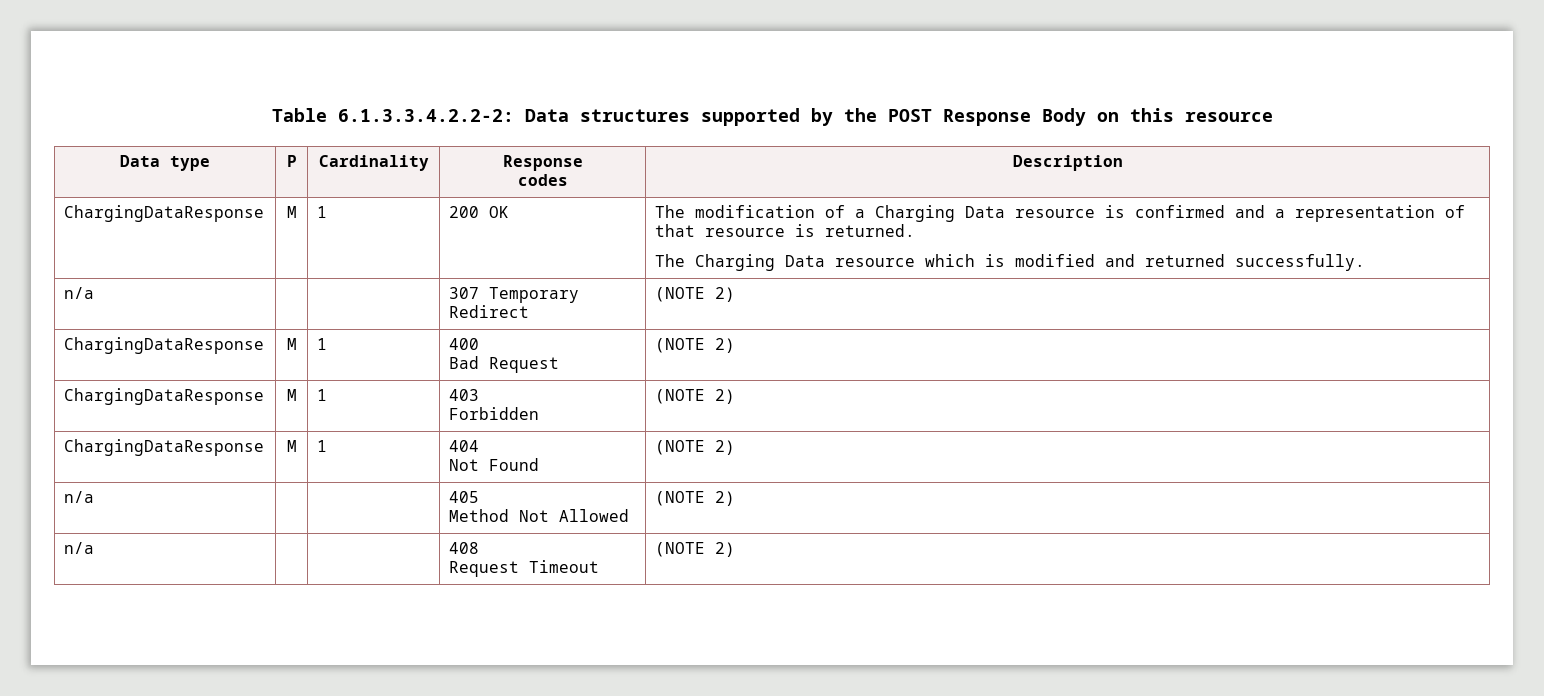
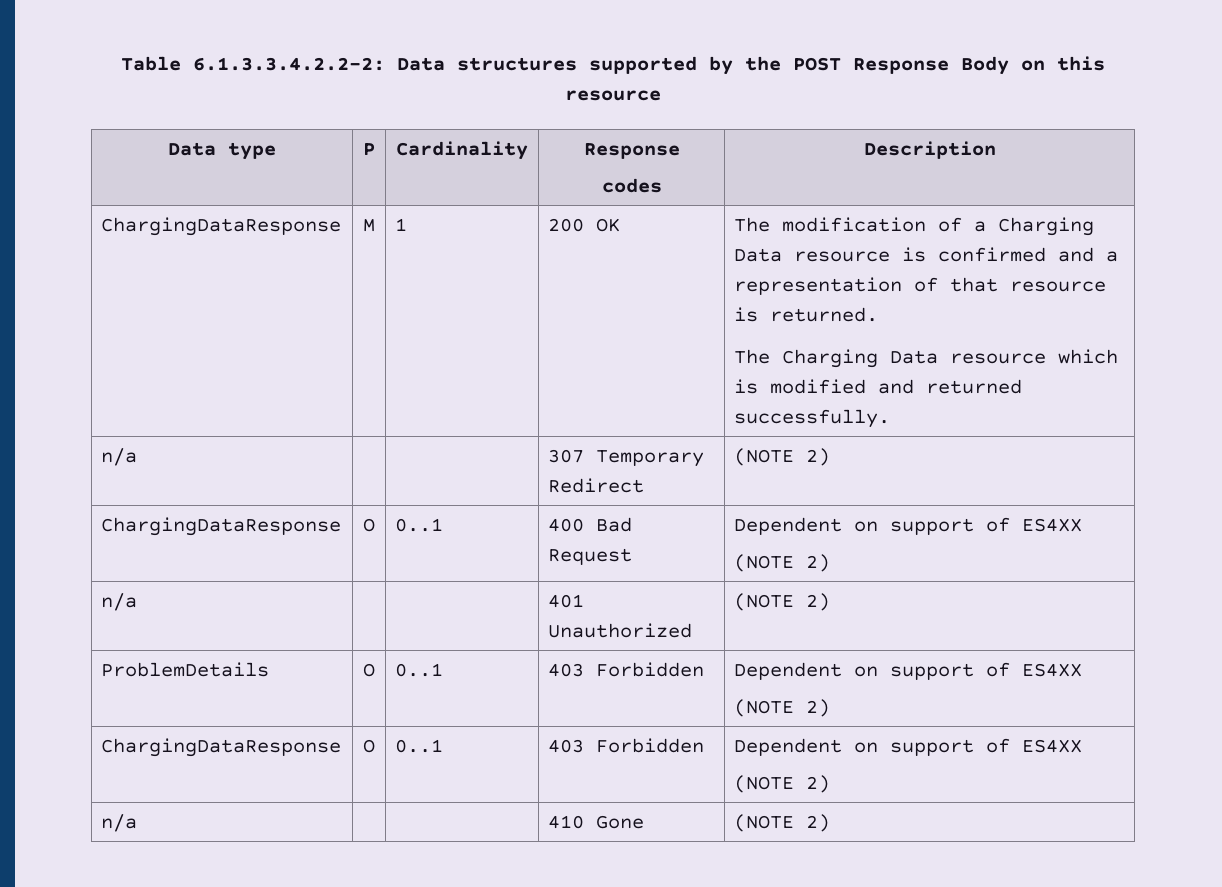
- ChargingDataResponse | M | 1 | 400
- Bad Request | (NOTE 2)
- ChargingDataResponse | M | 1 | 403
- Forbidden | (NOTE 2)
- ChargingDataResponse | M | 1 | 404
- Not Found | (NOTE 2)
- n/a | | | 405
- Method Not Allowed | (NOTE 2)
- n/a | | | 408
- Request Timeout | (NOTE 2)
+ ChargingDataResponse | O | 0..1 | 400 Bad Request | Dependent on support of ES4XX
+ (NOTE 2)
+ n/a | | | 401 Unauthorized | (NOTE 2)
+ ProblemDetails | O | 0..1 | 403 Forbidden | Dependent on support of ES4XX
+ (NOTE 2)
+ ChargingDataResponse | O | 0..1 | 403 Forbidden | Dependent on support of ES4XX
+ (NOTE 2)
+ n/a | | | 410 Gone | (NOTE 2)

